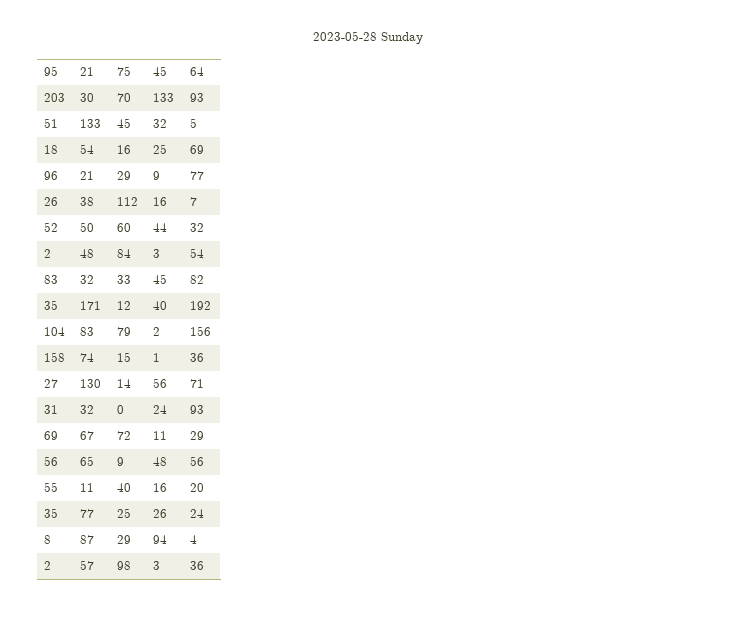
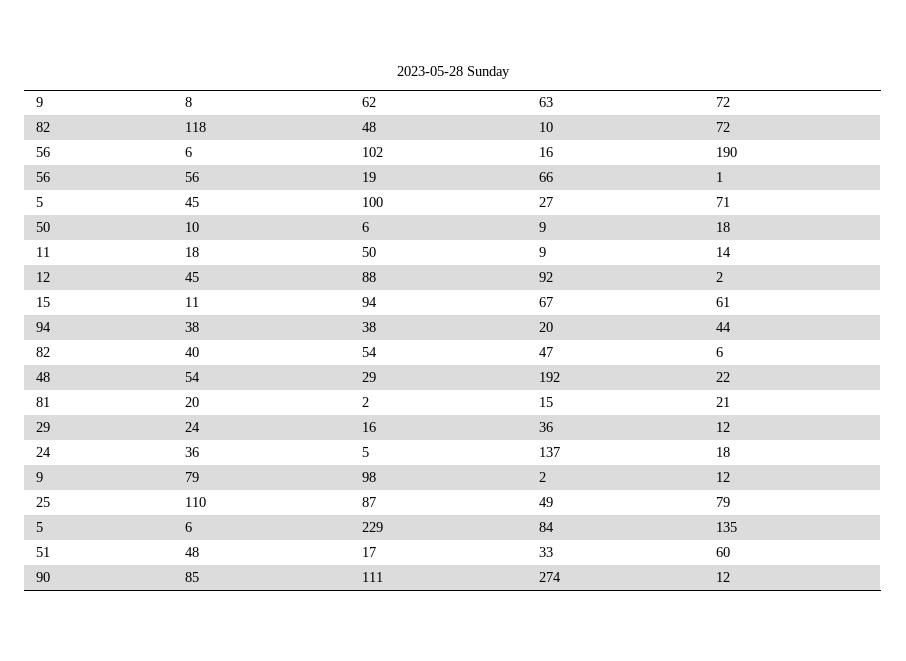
- 95 | 21 | 75 | 45 | 64
- 203 | 30 | 70 | 133 | 93
- 51 | 133 | 45 | 32 | 5
- 18 | 54 | 16 | 25 | 69
- 96 | 21 | 29 | 9 | 77
- 26 | 38 | 112 | 16 | 7
- 52 | 50 | 60 | 44 | 32
- 2 | 48 | 84 | 3 | 54
- 83 | 32 | 33 | 45 | 82
- 35 | 171 | 12 | 40 | 192
- 104 | 83 | 79 | 2 | 156
- 158 | 74 | 15 | 1 | 36
- 27 | 130 | 14 | 56 | 71
- 31 | 32 | 0 | 24 | 93
- 69 | 67 | 72 | 11 | 29
- 56 | 65 | 9 | 48 | 56
- 55 | 11 | 40 | 16 | 20
- 35 | 77 | 25 | 26 | 24
- 8 | 87 | 29 | 94 | 4
- 2 | 57 | 98 | 3 | 36
+ 9 | 8 | 62 | 63 | 72
+ 82 | 118 | 48 | 10 | 72
+ 56 | 6 | 102 | 16 | 190
+ 56 | 56 | 19 | 66 | 1
+ 5 | 45 | 100 | 27 | 71
+ 50 | 10 | 6 | 9 | 18
+ 11 | 18 | 50 | 9 | 14
+ 12 | 45 | 88 | 92 | 2
+ 15 | 11 | 94 | 67 | 61
+ 94 | 38 | 38 | 20 | 44
+ 82 | 40 | 54 | 47 | 6
+ 48 | 54 | 29 | 192 | 22
+ 81 | 20 | 2 | 15 | 21
+ 29 | 24 | 16 | 36 | 12
+ 24 | 36 | 5 | 137 | 18
+ 9 | 79 | 98 | 2 | 12
+ 25 | 110 | 87 | 49 | 79
+ 5 | 6 | 229 | 84 | 135
+ 51 | 48 | 17 | 33 | 60
+ 90 | 85 | 111 | 274 | 12

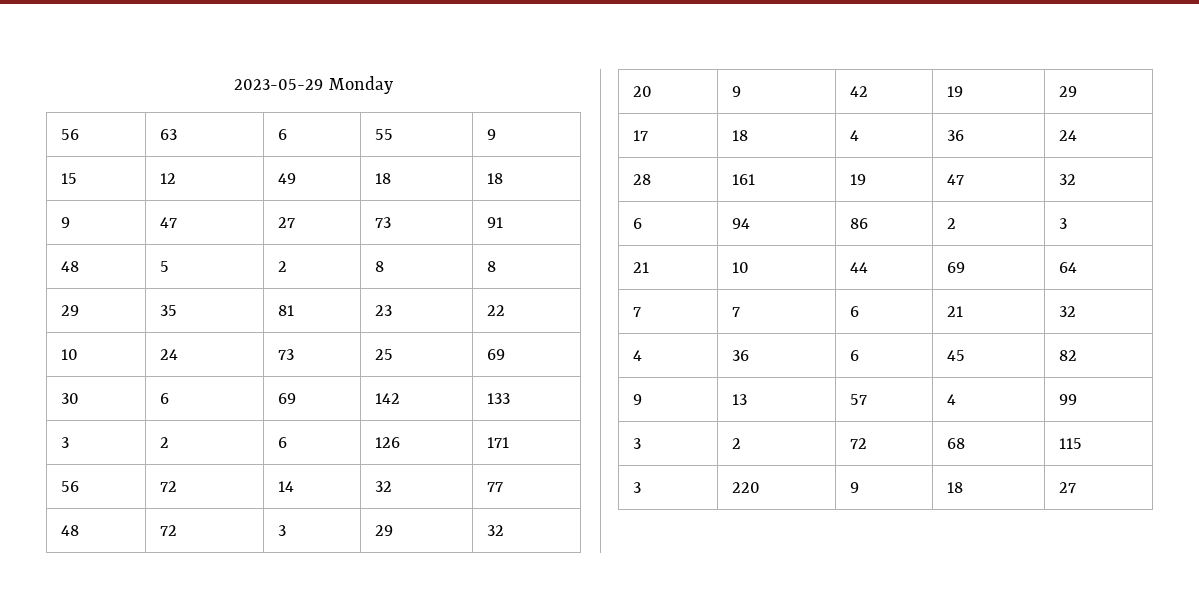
- 2023-05-28 Sunday
- 9 | 8 | 62 | 63 | 72
- 82 | 118 | 48 | 10 | 72
- 56 | 6 | 102 | 16 | 190
- 56 | 56 | 19 | 66 | 1
- 5 | 45 | 100 | 27 | 71
- 50 | 10 | 6 | 9 | 18
- 11 | 18 | 50 | 9 | 14
- 12 | 45 | 88 | 92 | 2
- 15 | 11 | 94 | 67 | 61
- 94 | 38 | 38 | 20 | 44
- 82 | 40 | 54 | 47 | 6
- 48 | 54 | 29 | 192 | 22
- 81 | 20 | 2 | 15 | 21
- 29 | 24 | 16 | 36 | 12
- 24 | 36 | 5 | 137 | 18
- 9 | 79 | 98 | 2 | 12
- 25 | 110 | 87 | 49 | 79
- 5 | 6 | 229 | 84 | 135
- 51 | 48 | 17 | 33 | 60
- 90 | 85 | 111 | 274 | 12
+ 2023-05-29 Monday
+ 56 | 63 | 6 | 55 | 9
+ 15 | 12 | 49 | 18 | 18
+ 9 | 47 | 27 | 73 | 91
+ 48 | 5 | 2 | 8 | 8
+ 29 | 35 | 81 | 23 | 22
+ 10 | 24 | 73 | 25 | 69
+ 30 | 6 | 69 | 142 | 133
+ 3 | 2 | 6 | 126 | 171
+ 56 | 72 | 14 | 32 | 77
+ 48 | 72 | 3 | 29 | 32
+ 20 | 9 | 42 | 19 | 29
+ 17 | 18 | 4 | 36 | 24
+ 28 | 161 | 19 | 47 | 32
+ 6 | 94 | 86 | 2 | 3
+ 21 | 10 | 44 | 69 | 64
+ 7 | 7 | 6 | 21 | 32
+ 4 | 36 | 6 | 45 | 82
+ 9 | 13 | 57 | 4 | 99
+ 3 | 2 | 72 | 68 | 115
+ 3 | 220 | 9 | 18 | 27

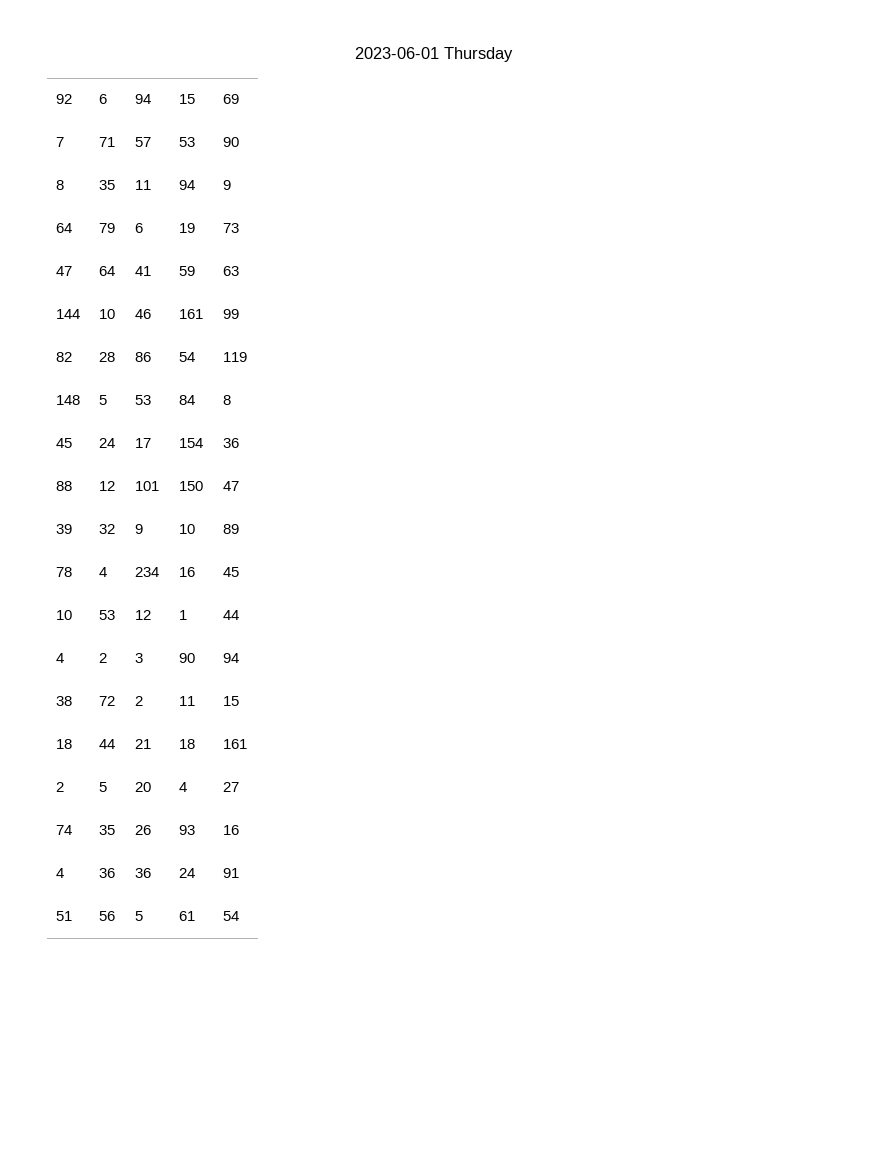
- 2023-05-29 Monday
- 56 | 63 | 6 | 55 | 9
- 15 | 12 | 49 | 18 | 18
- 9 | 47 | 27 | 73 | 91
- 48 | 5 | 2 | 8 | 8
- 29 | 35 | 81 | 23 | 22
- 10 | 24 | 73 | 25 | 69
- 30 | 6 | 69 | 142 | 133
- 3 | 2 | 6 | 126 | 171
- 56 | 72 | 14 | 32 | 77
- 48 | 72 | 3 | 29 | 32
- 20 | 9 | 42 | 19 | 29
- 17 | 18 | 4 | 36 | 24
- 28 | 161 | 19 | 47 | 32
- 6 | 94 | 86 | 2 | 3
- 21 | 10 | 44 | 69 | 64
- 7 | 7 | 6 | 21 | 32
- 4 | 36 | 6 | 45 | 82
- 9 | 13 | 57 | 4 | 99
- 3 | 2 | 72 | 68 | 115
- 3 | 220 | 9 | 18 | 27
+ 2023-06-01 Thursday
+ 92 | 6 | 94 | 15 | 69
+ 7 | 71 | 57 | 53 | 90
+ 8 | 35 | 11 | 94 | 9
+ 64 | 79 | 6 | 19 | 73
+ 47 | 64 | 41 | 59 | 63
+ 144 | 10 | 46 | 161 | 99
+ 82 | 28 | 86 | 54 | 119
+ 148 | 5 | 53 | 84 | 8
+ 45 | 24 | 17 | 154 | 36
+ 88 | 12 | 101 | 150 | 47
+ 39 | 32 | 9 | 10 | 89
+ 78 | 4 | 234 | 16 | 45
+ 10 | 53 | 12 | 1 | 44
+ 4 | 2 | 3 | 90 | 94
+ 38 | 72 | 2 | 11 | 15
+ 18 | 44 | 21 | 18 | 161
+ 2 | 5 | 20 | 4 | 27
+ 74 | 35 | 26 | 93 | 16
+ 4 | 36 | 36 | 24 | 91
+ 51 | 56 | 5 | 61 | 54

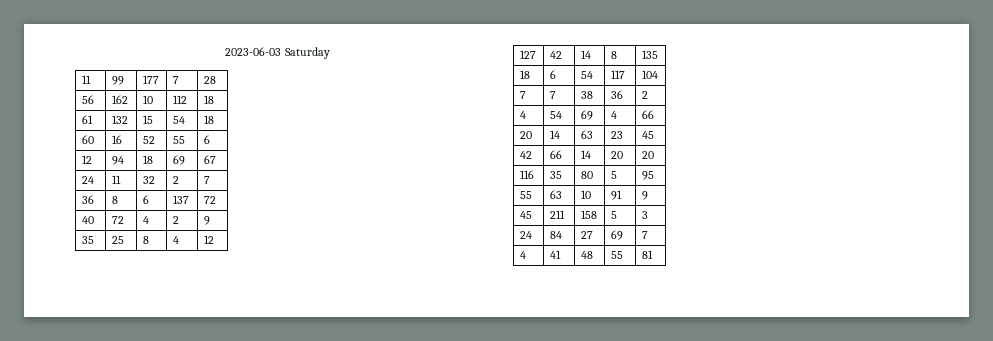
- 2023-06-01 Thursday
- 92 | 6 | 94 | 15 | 69
- 7 | 71 | 57 | 53 | 90
- 8 | 35 | 11 | 94 | 9
- 64 | 79 | 6 | 19 | 73
- 47 | 64 | 41 | 59 | 63
- 144 | 10 | 46 | 161 | 99
- 82 | 28 | 86 | 54 | 119
- 148 | 5 | 53 | 84 | 8
- 45 | 24 | 17 | 154 | 36
- 88 | 12 | 101 | 150 | 47
- 39 | 32 | 9 | 10 | 89
- 78 | 4 | 234 | 16 | 45
- 10 | 53 | 12 | 1 | 44
- 4 | 2 | 3 | 90 | 94
- 38 | 72 | 2 | 11 | 15
- 18 | 44 | 21 | 18 | 161
- 2 | 5 | 20 | 4 | 27
- 74 | 35 | 26 | 93 | 16
- 4 | 36 | 36 | 24 | 91
- 51 | 56 | 5 | 61 | 54
+ 2023-06-03 Saturday
+ 11 | 99 | 177 | 7 | 28
+ 56 | 162 | 10 | 112 | 18
+ 61 | 132 | 15 | 54 | 18
+ 60 | 16 | 52 | 55 | 6
+ 12 | 94 | 18 | 69 | 67
+ 24 | 11 | 32 | 2 | 7
+ 36 | 8 | 6 | 137 | 72
+ 40 | 72 | 4 | 2 | 9
+ 35 | 25 | 8 | 4 | 12
+ 127 | 42 | 14 | 8 | 135
+ 18 | 6 | 54 | 117 | 104
+ 7 | 7 | 38 | 36 | 2
+ 4 | 54 | 69 | 4 | 66
+ 20 | 14 | 63 | 23 | 45
+ 42 | 66 | 14 | 20 | 20
+ 116 | 35 | 80 | 5 | 95
+ 55 | 63 | 10 | 91 | 9
+ 45 | 211 | 158 | 5 | 3
+ 24 | 84 | 27 | 69 | 7
+ 4 | 41 | 48 | 55 | 81

